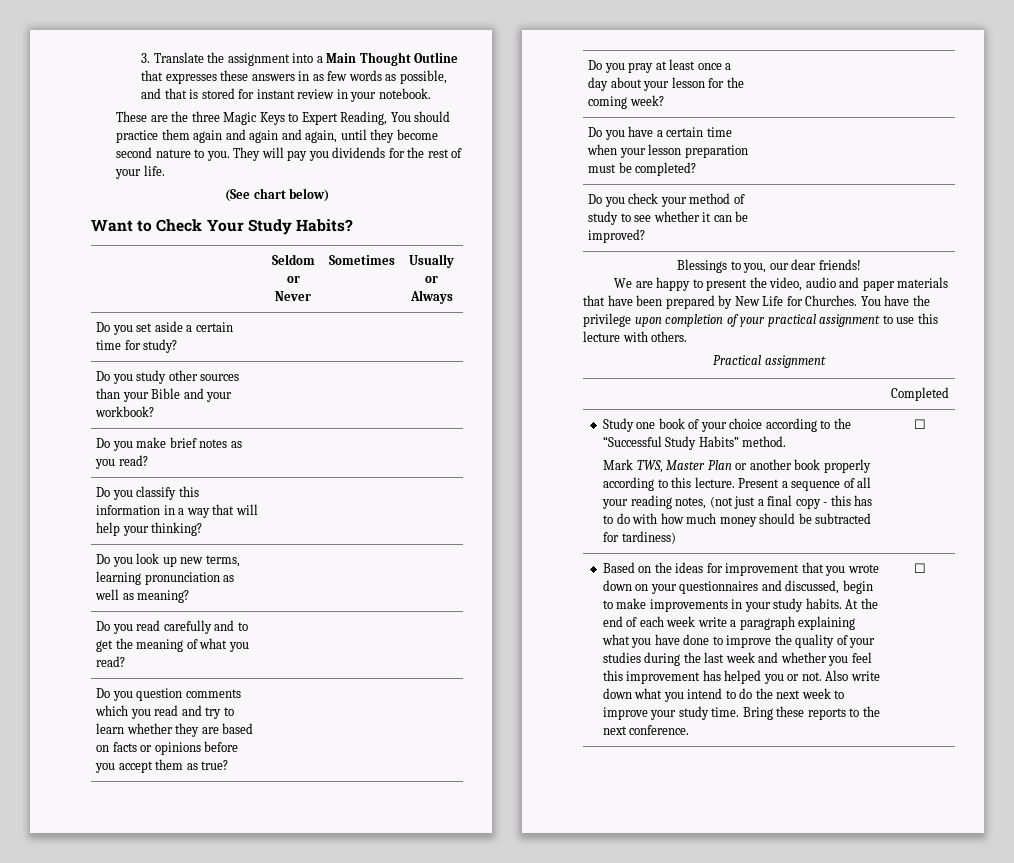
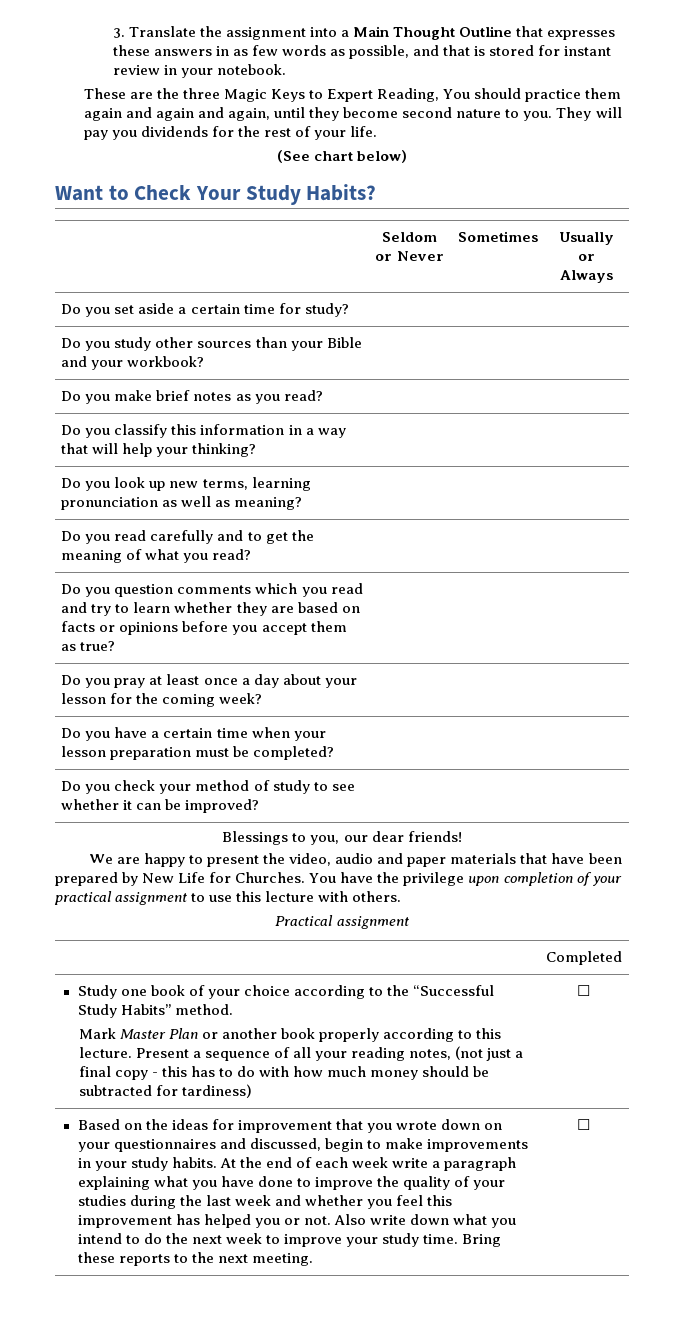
- Mark TWS, Master Plan or another book properly according to this lecture.
+ Mark Master Plan or another book properly according to this lecture.
- Bring these reports to the next conference.
+ Bring these reports to the next meeting.

